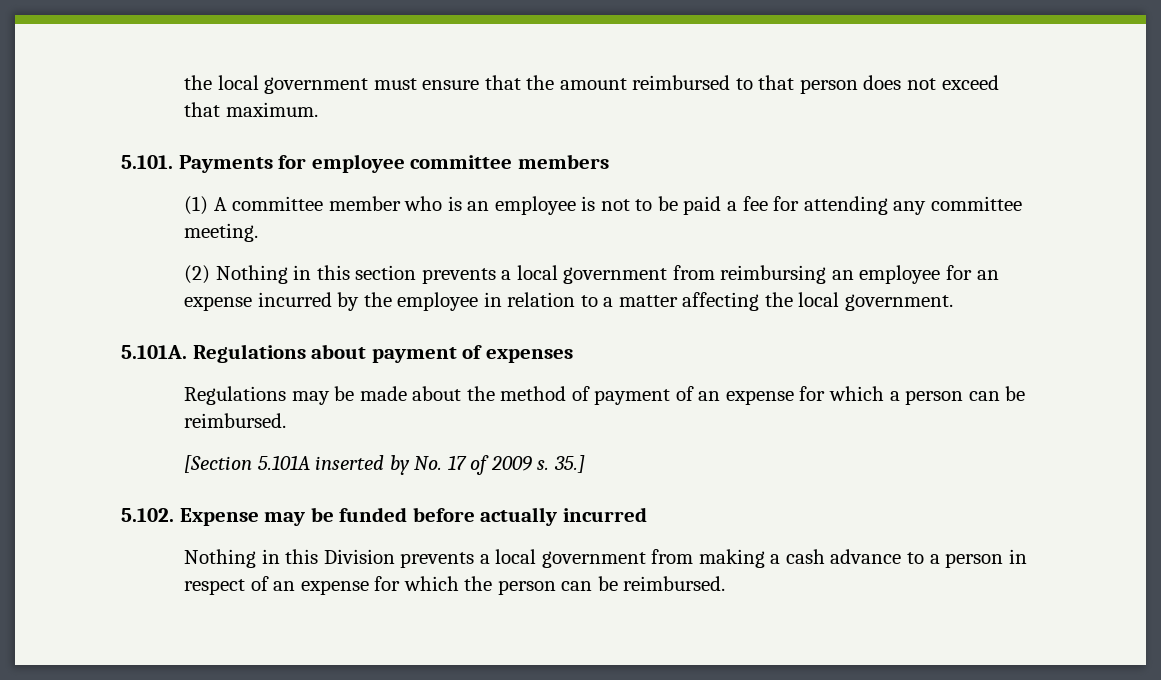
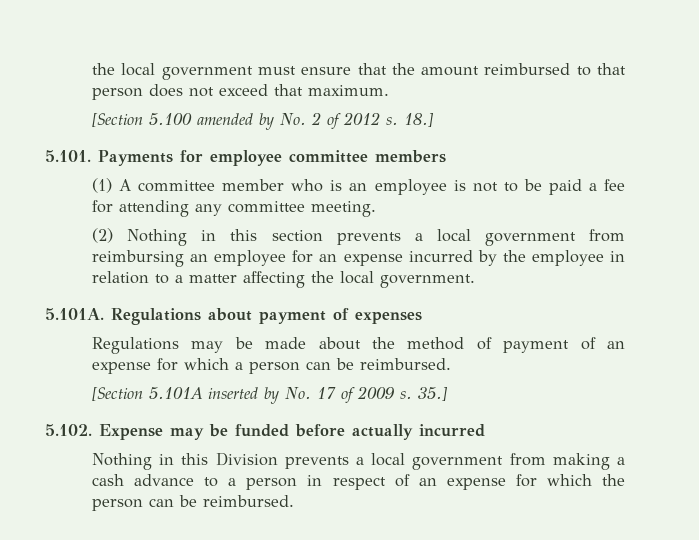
+ [Section 5.100 amended by No. 2 of 2012 s. 18.]

